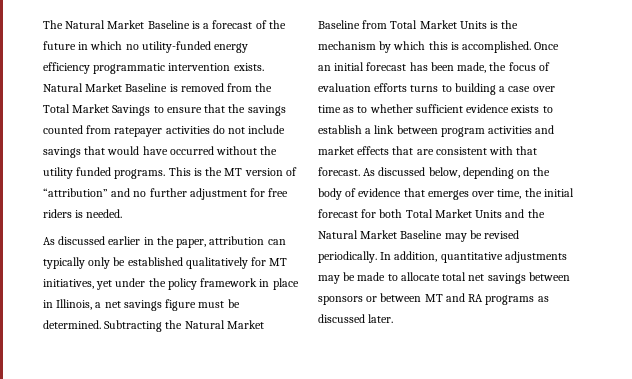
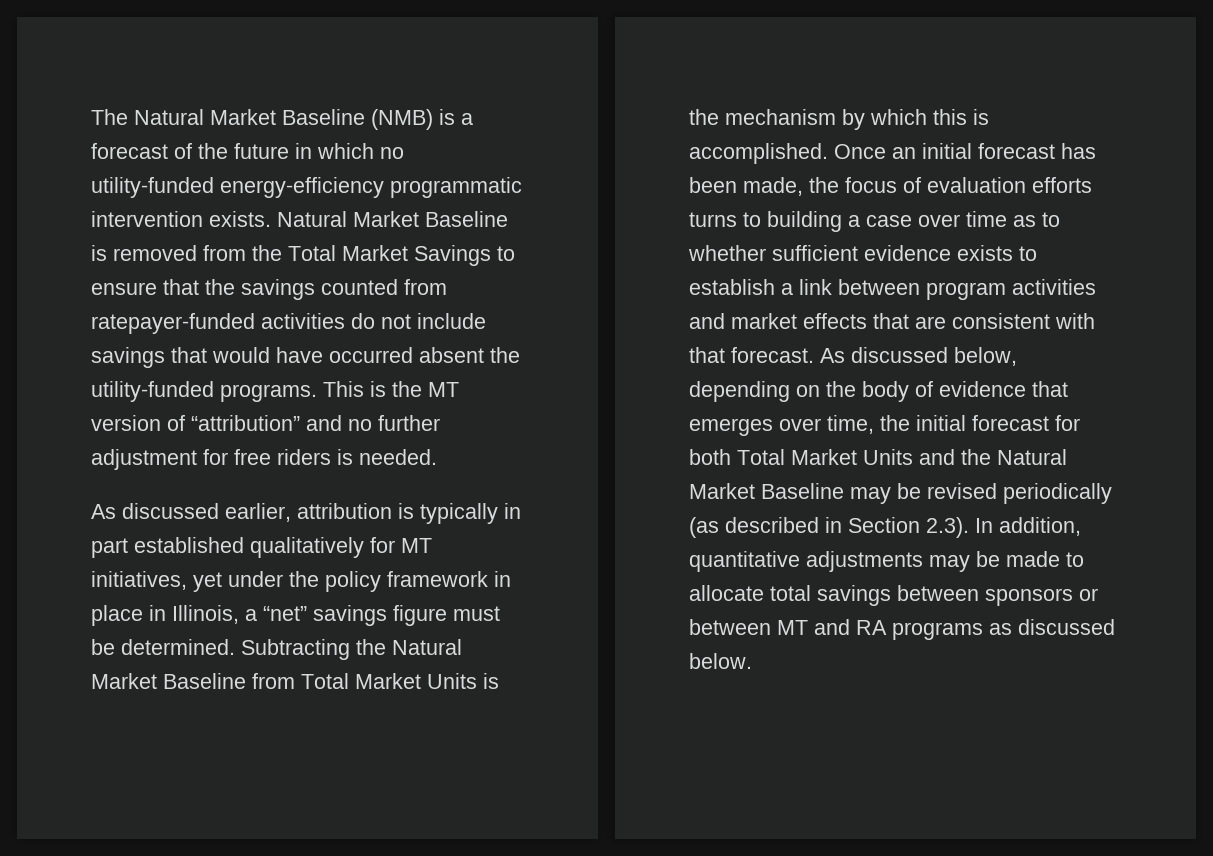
- The Natural Market Baseline is a forecast of the future in which no utility-funded energy efficiency programmatic intervention exists.
+ The Natural Market Baseline (NMB) is a forecast of the future in which no utility-funded energy-efficiency programmatic intervention exists.
- Natural Market Baseline is removed from the Total Market Savings to ensure that the savings counted from ratepayer activities do not include savings that would have occurred without the utility funded programs.
+ Natural Market Baseline is removed from the Total Market Savings to ensure that the savings counted from ratepayer-funded activities do not include savings that would have occurred absent the utility-funded programs.
- As discussed earlier in the paper, attribution can typically only be established qualitatively for MT initiatives, yet under the policy framework in place in Illinois, a net savings figure must be determined.
+ As discussed earlier, attribution is typically in part established qualitatively for MT initiatives, yet under the policy framework in place in Illinois, a “net” savings figure must be determined.
- As discussed below, depending on the body of evidence that emerges over time, the initial forecast for both Total Market Units and the Natural Market Baseline may be revised periodically. In addition, quantitative adjustments may be made to allocate total net savings between sponsors or between MT and RA programs as discussed later.
+ As discussed below, depending on the body of evidence that emerges over time, the initial forecast for both Total Market Units and the Natural Market Baseline may be revised periodically (as described in Section 2.3). In addition, quantitative adjustments may be made to allocate total savings between sponsors or between MT and RA programs as discussed below.

